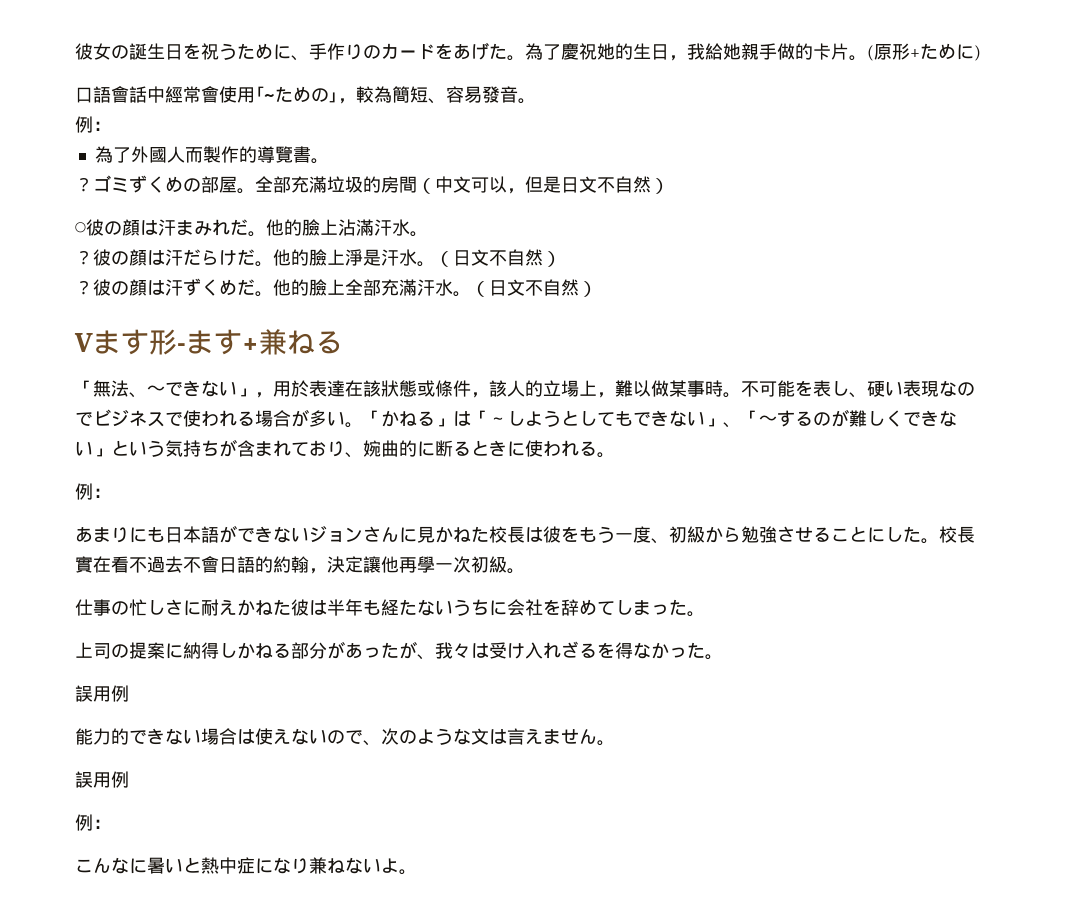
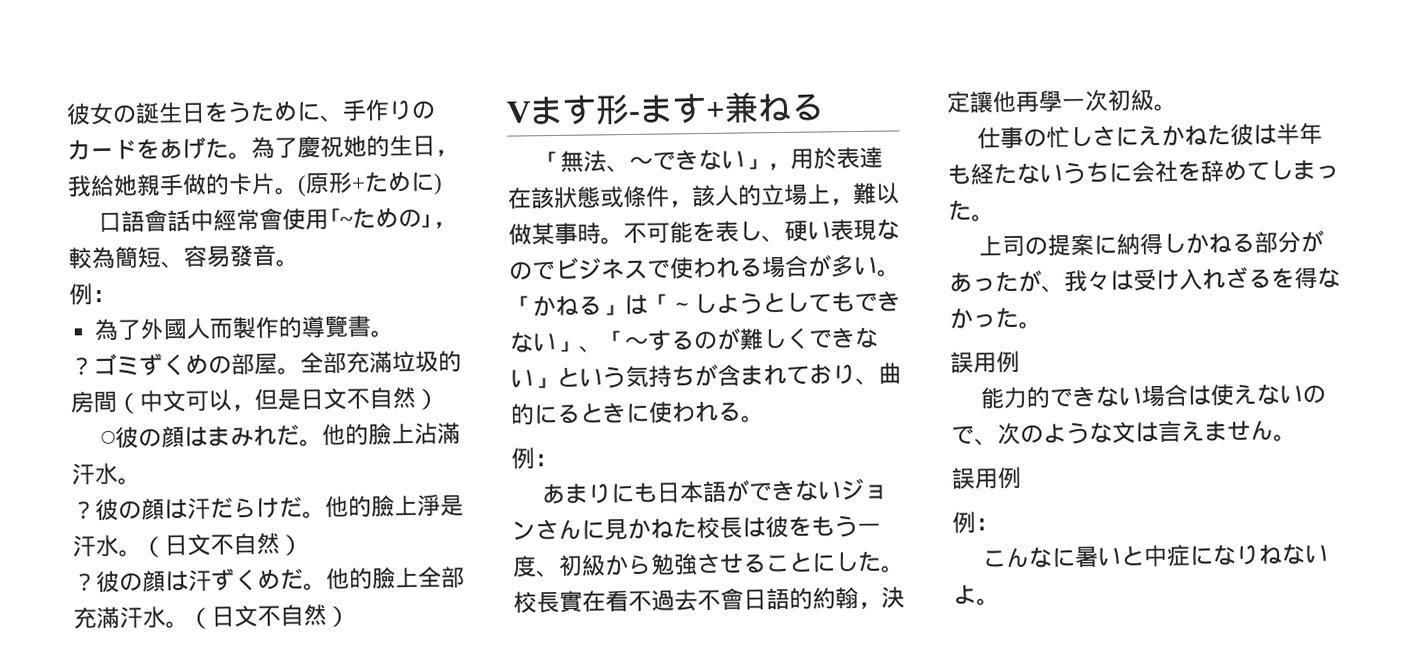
- 彼女の誕生日を祝うために、手作りのカードをあげた。
+ 彼女の誕生日をうために、手作りのカードをあげた。
- ◯彼の顔は汗まみれだ。
+ ◯彼の顔はまみれだ。
- 「かねる」は「～しようとしてもできない」、「〜するのが難しくできない」という気持ちが含まれており、婉曲的に断るときに使われる。
+ 「かねる」は「～しようとしてもできない」、「〜するのが難しくできない」という気持ちが含まれており、曲的にるときに使われる。
- 仕事の忙しさに耐えかねた彼は半年も経たないうちに会社を辞めてしまった。
+ 仕事の忙しさにえかねた彼は半年も経たないうちに会社を辞めてしまった。
- こんなに暑いと熱中症になり兼ねないよ。
+ こんなに暑いと中症になりねないよ。

